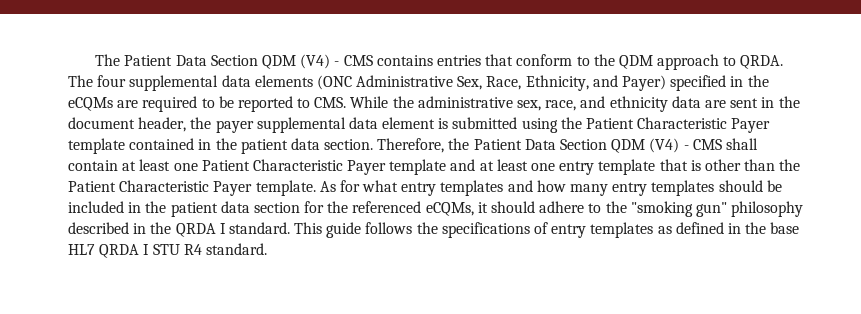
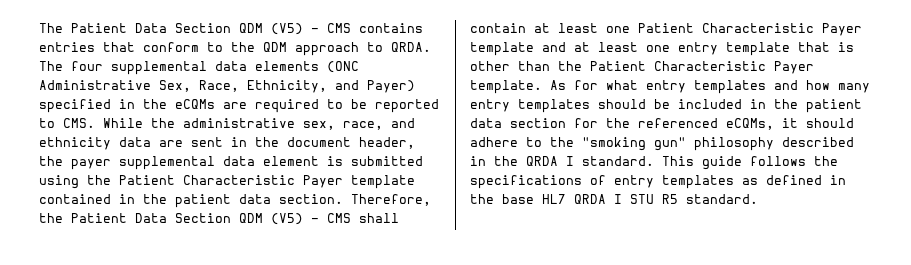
- The Patient Data Section QDM (V4) - CMS contains entries that conform to the QDM approach to QRDA.
+ The Patient Data Section QDM (V5) - CMS contains entries that conform to the QDM approach to QRDA.
- Therefore, the Patient Data Section QDM (V4) - CMS shall contain at least one Patient Characteristic Payer template and at least one entry template that is other than the Patient Characteristic Payer template.
+ Therefore, the Patient Data Section QDM (V5) - CMS shall contain at least one Patient Characteristic Payer template and at least one entry template that is other than the Patient Characteristic Payer template.
- This guide follows the specifications of entry templates as defined in the base HL7 QRDA I STU R4 standard.
+ This guide follows the specifications of entry templates as defined in the base HL7 QRDA I STU R5 standard.

